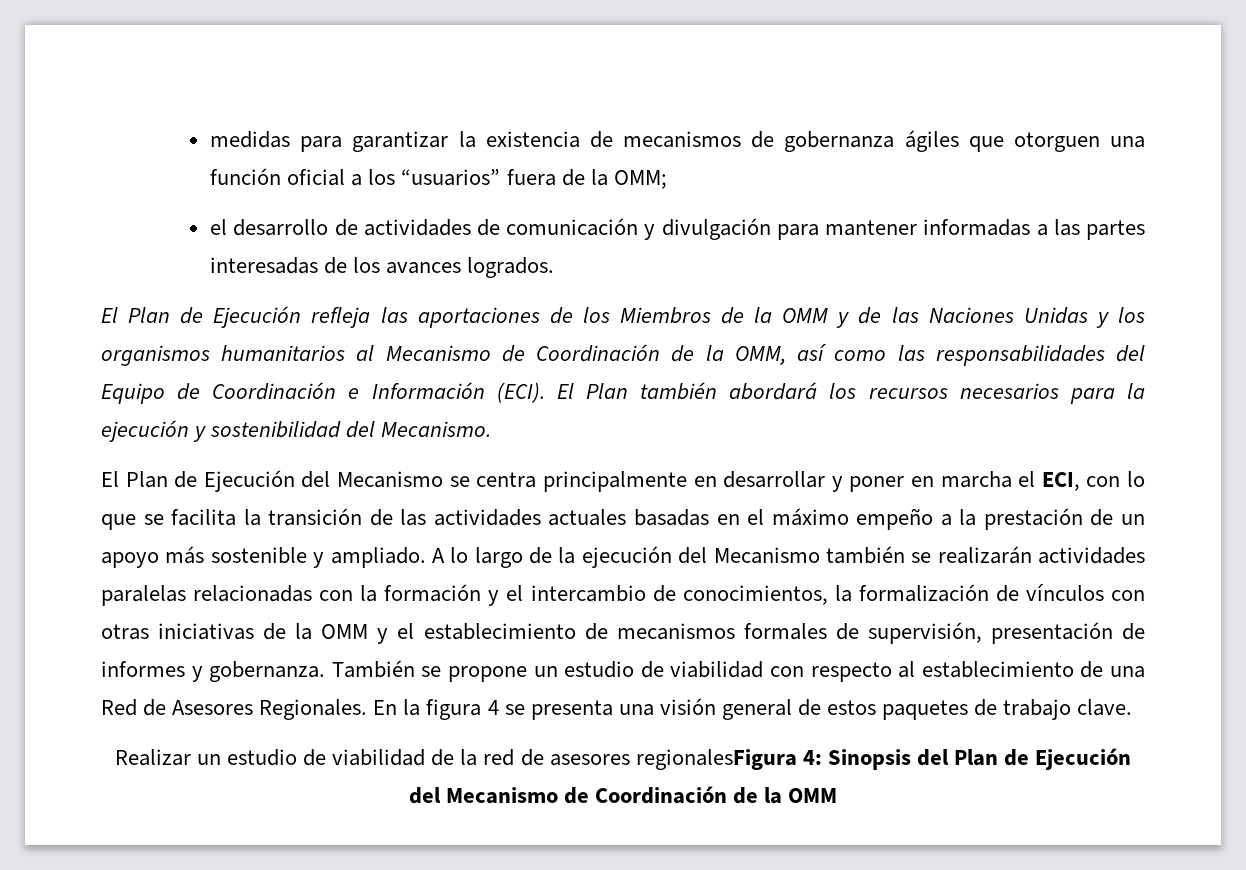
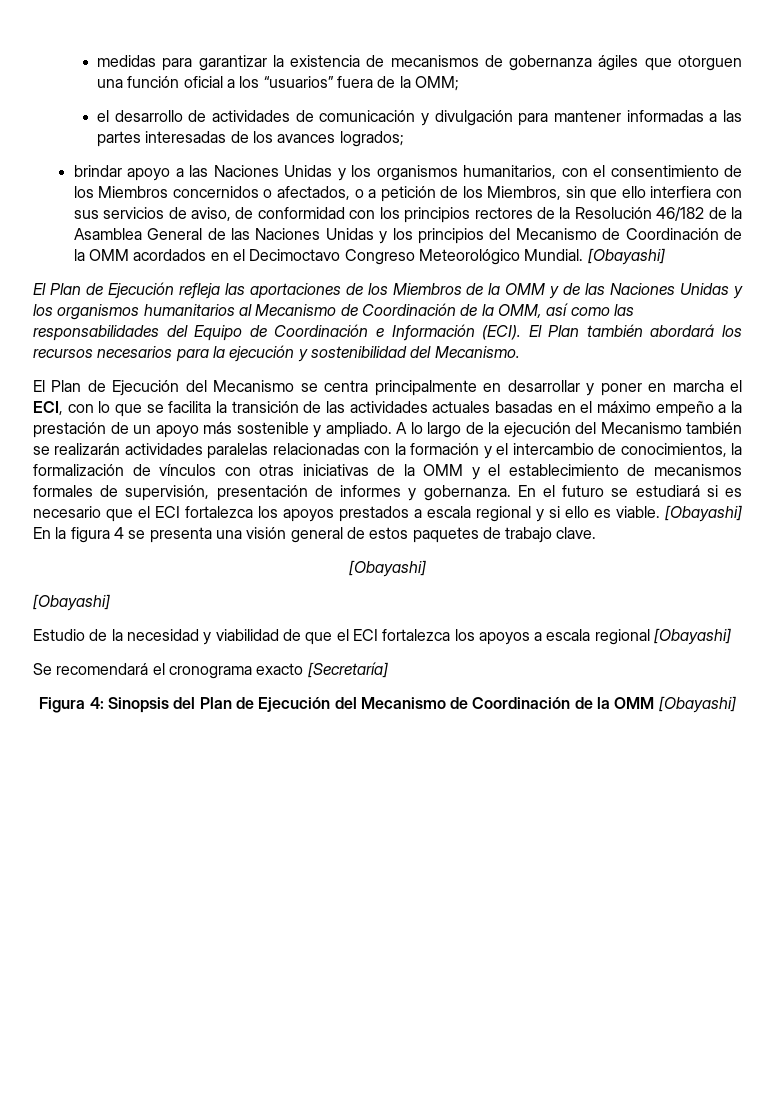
- el desarrollo de actividades de comunicación y divulgación para mantener informadas a las partes interesadas de los avances logrados.
+ el desarrollo de actividades de comunicación y divulgación para mantener informadas a las partes interesadas de los avances logrados;
+ brindar apoyo a las Naciones Unidas y los organismos humanitarios, con el consentimiento de los Miembros concernidos o afectados, o a petición de los Miembros, sin que ello interfiera con sus servicios de aviso, de conformidad con los principios rectores de la Resolución 46/182 de la Asamblea General de las Naciones Unidas y los principios del Mecanismo de Coordinación de la OMM acordados en el Decimoctavo Congreso Meteorológico Mundial. [Obayashi]
- También se propone un estudio de viabilidad con respecto al establecimiento de una Red de Asesores Regionales. En la figura 4 se presenta una visión general de estos paquetes de trabajo clave.
- Realizar un estudio de viabilidad de la red de asesores regionalesFigura 4: Sinopsis del Plan de Ejecución del Mecanismo de Coordinación de la OMM
+ En el futuro se estudiará si es necesario que el ECI fortalezca los apoyos prestados a escala regional y si ello es viable. [Obayashi] En la figura 4 se presenta una visión general de estos paquetes de trabajo clave.
+ [Obayashi]
+ [Obayashi]
+ Estudio de la necesidad y viabilidad de que el ECI fortalezca los apoyos a escala regional [Obayashi]
+ Se recomendará el cronograma exacto [Secretaría]
+ Figura 4: Sinopsis del Plan de Ejecución del Mecanismo de Coordinación de la OMM [Obayashi]

